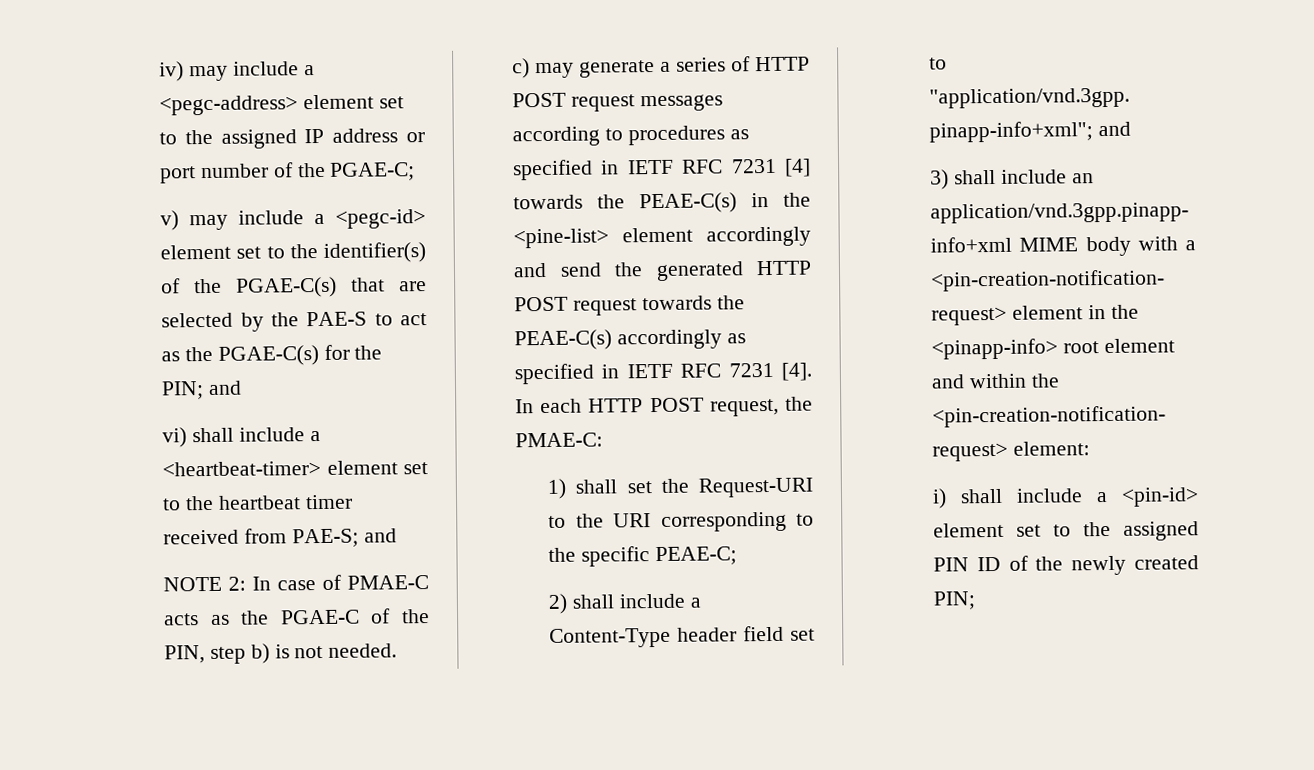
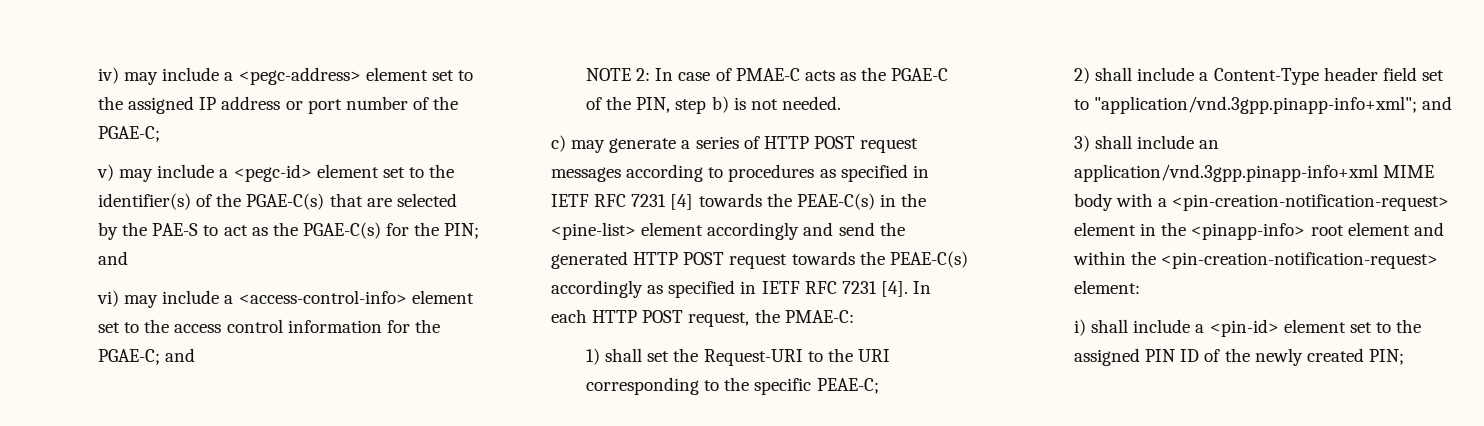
- vi) shall include a <heartbeat-timer> element set to the heartbeat timer received from PAE-S; and
+ vi) may include a <access-control-info> element set to the access control information for the PGAE-C; and

